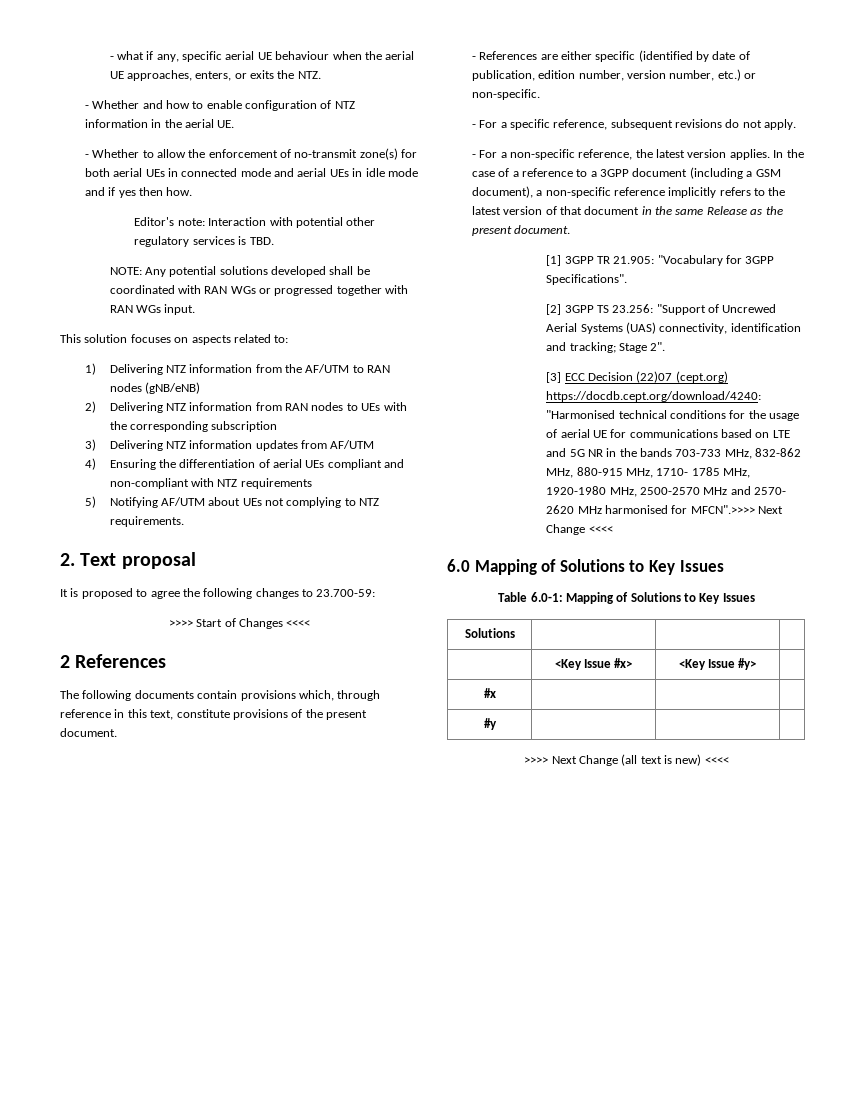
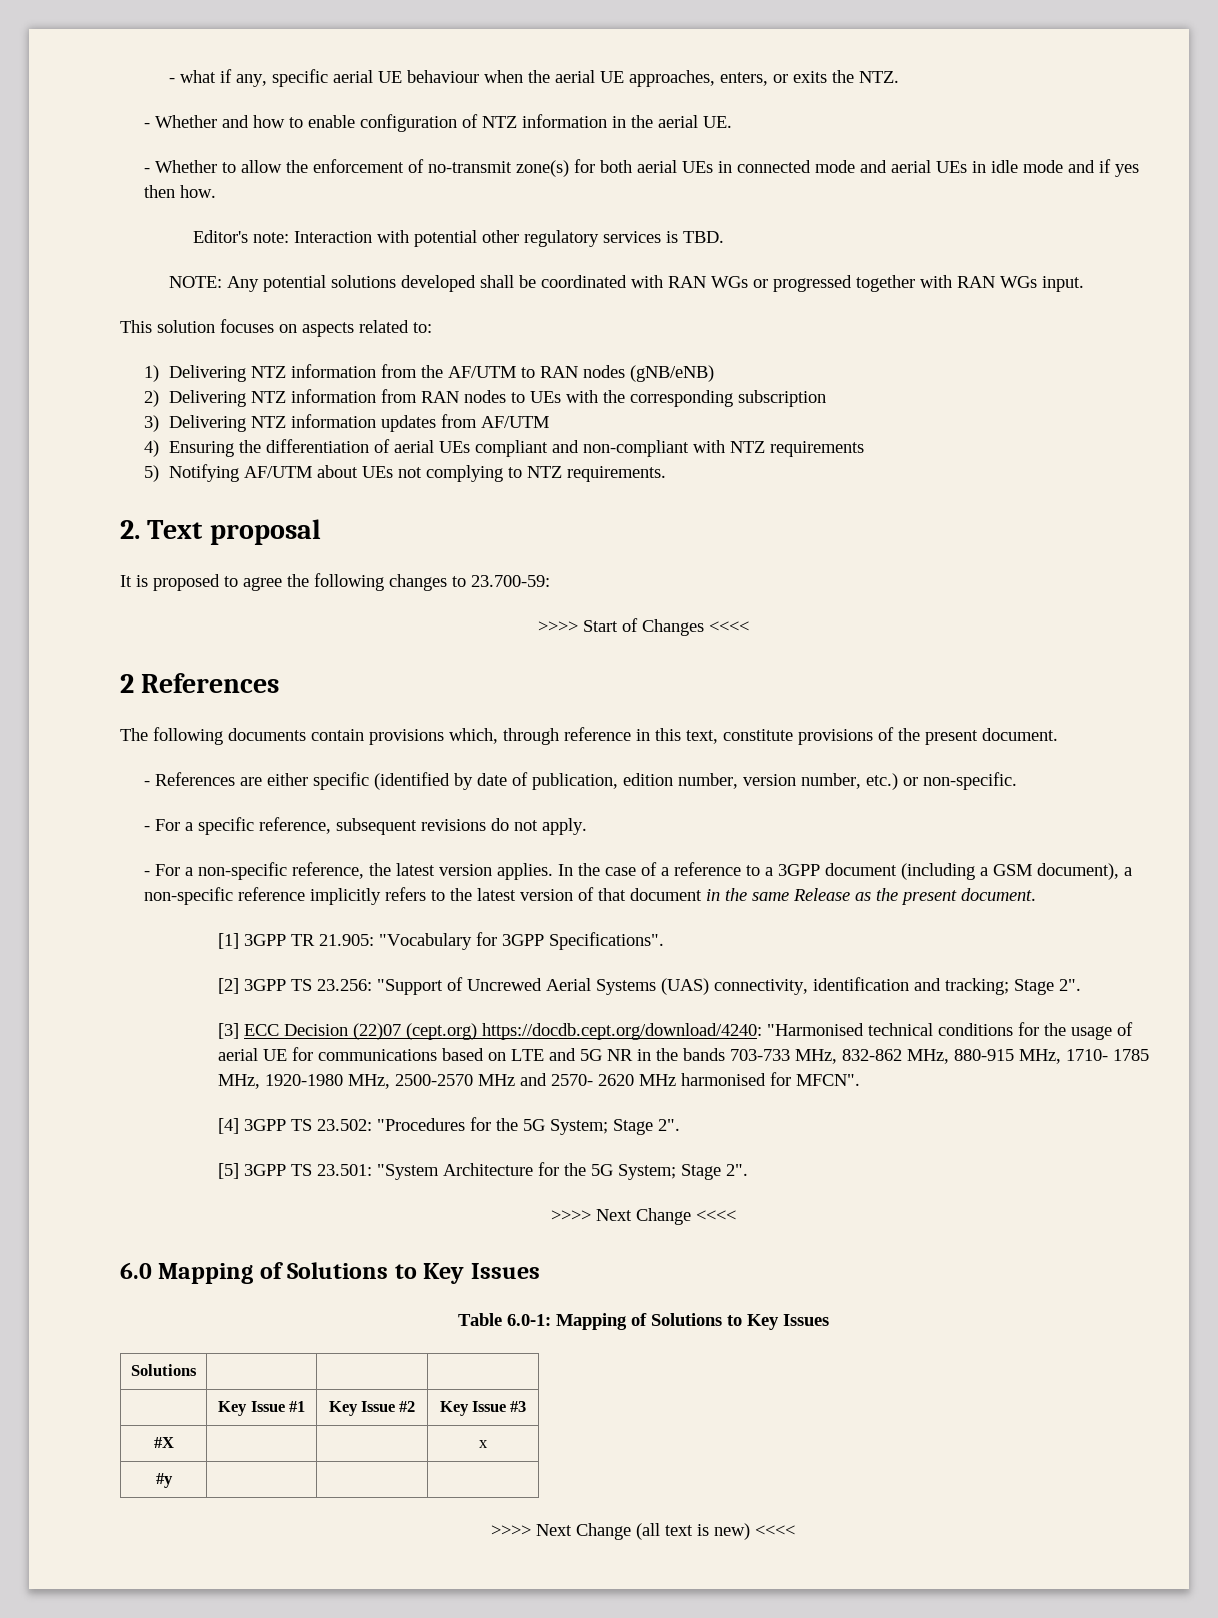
- [3] ECC Decision (22)07 (cept.org) https://docdb.cept.org/download/4240: "Harmonised technical conditions for the usage of aerial UE for communications based on LTE and 5G NR in the bands 703-733 MHz, 832-862 MHz, 880-915 MHz, 1710- 1785 MHz, 1920-1980 MHz, 2500-2570 MHz and 2570- 2620 MHz harmonised for MFCN".>>>> Next Change <<<<
+ [3] ECC Decision (22)07 (cept.org) https://docdb.cept.org/download/4240: "Harmonised technical conditions for the usage of aerial UE for communications based on LTE and 5G NR in the bands 703-733 MHz, 832-862 MHz, 880-915 MHz, 1710- 1785 MHz, 1920-1980 MHz, 2500-2570 MHz and 2570- 2620 MHz harmonised for MFCN".
+ [4] 3GPP TS 23.502: "Procedures for the 5G System; Stage 2".
+ [5] 3GPP TS 23.501: "System Architecture for the 5G System; Stage 2".
+ >>>> Next Change <<<<
- | <Key Issue #x> | <Key Issue #y> |
- #x | | |
+ | Key Issue #1 | Key Issue #2 | Key Issue #3
+ #X | | | x

